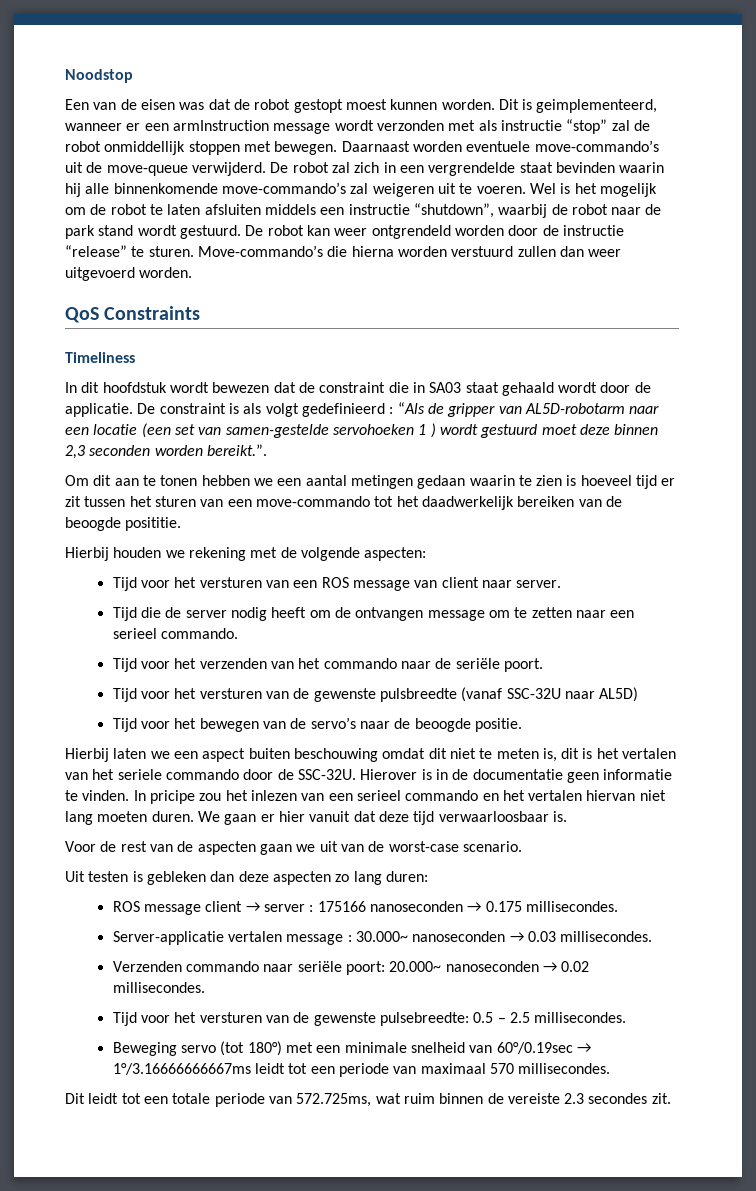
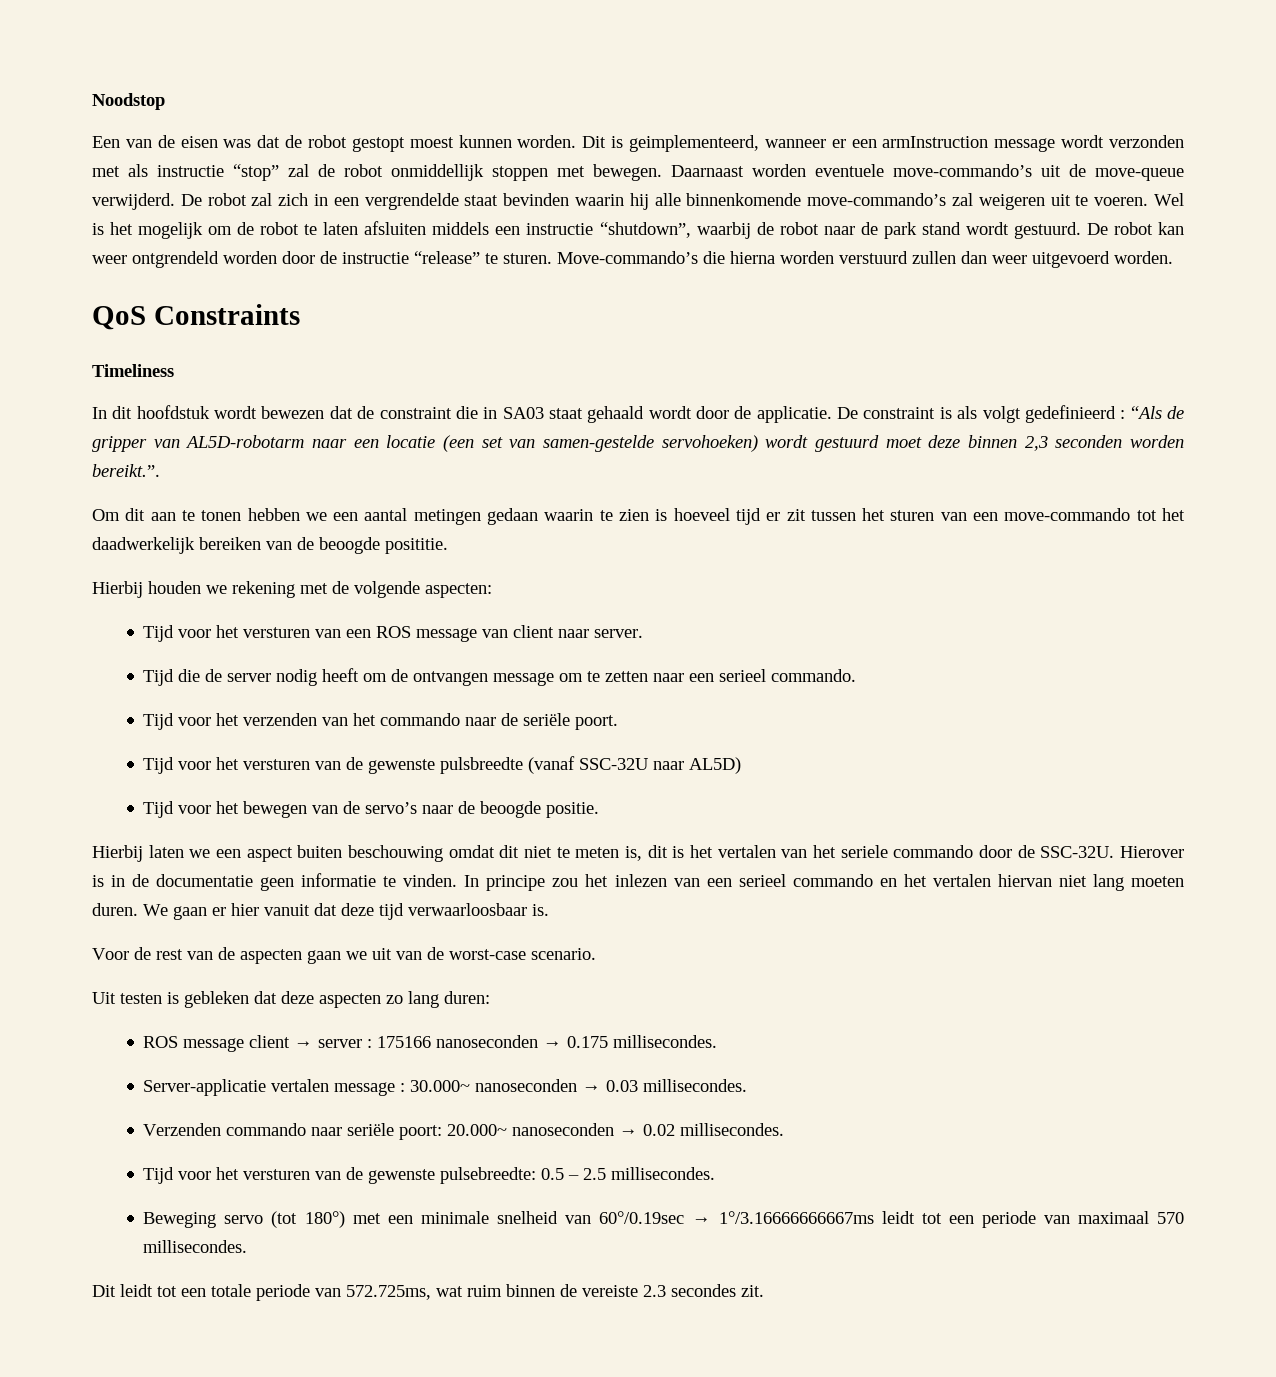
- De constraint is als volgt gedefinieerd : “Als de gripper van AL5D-robotarm naar een locatie (een set van samen-gestelde servohoeken 1 ) wordt gestuurd moet deze binnen 2,3 seconden worden bereikt.”.
+ De constraint is als volgt gedefinieerd : “Als de gripper van AL5D-robotarm naar een locatie (een set van samen-gestelde servohoeken) wordt gestuurd moet deze binnen 2,3 seconden worden bereikt.”.
- In pricipe zou het inlezen van een serieel commando en het vertalen hiervan niet lang moeten duren.
+ In principe zou het inlezen van een serieel commando en het vertalen hiervan niet lang moeten duren.
- Uit testen is gebleken dan deze aspecten zo lang duren:
+ Uit testen is gebleken dat deze aspecten zo lang duren:

